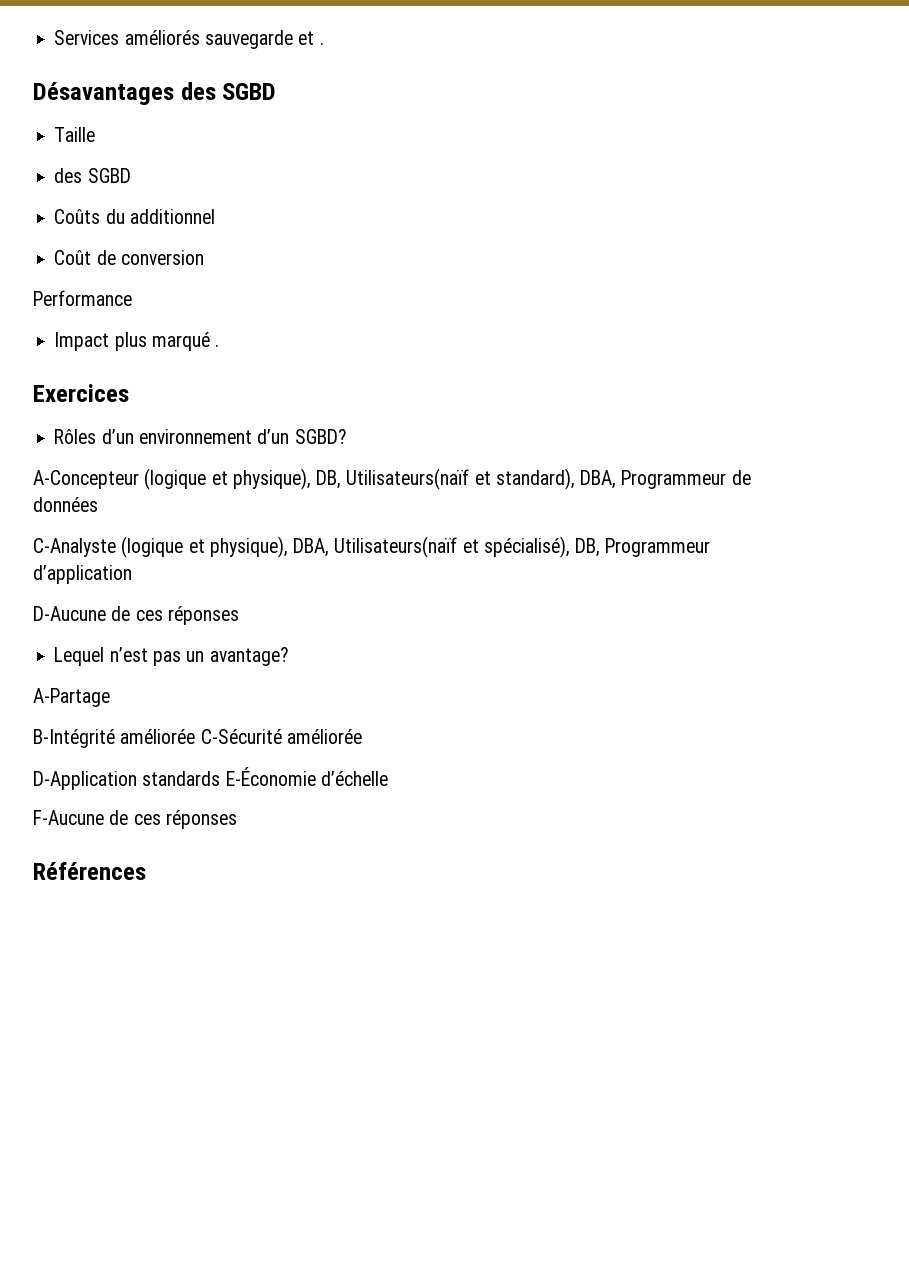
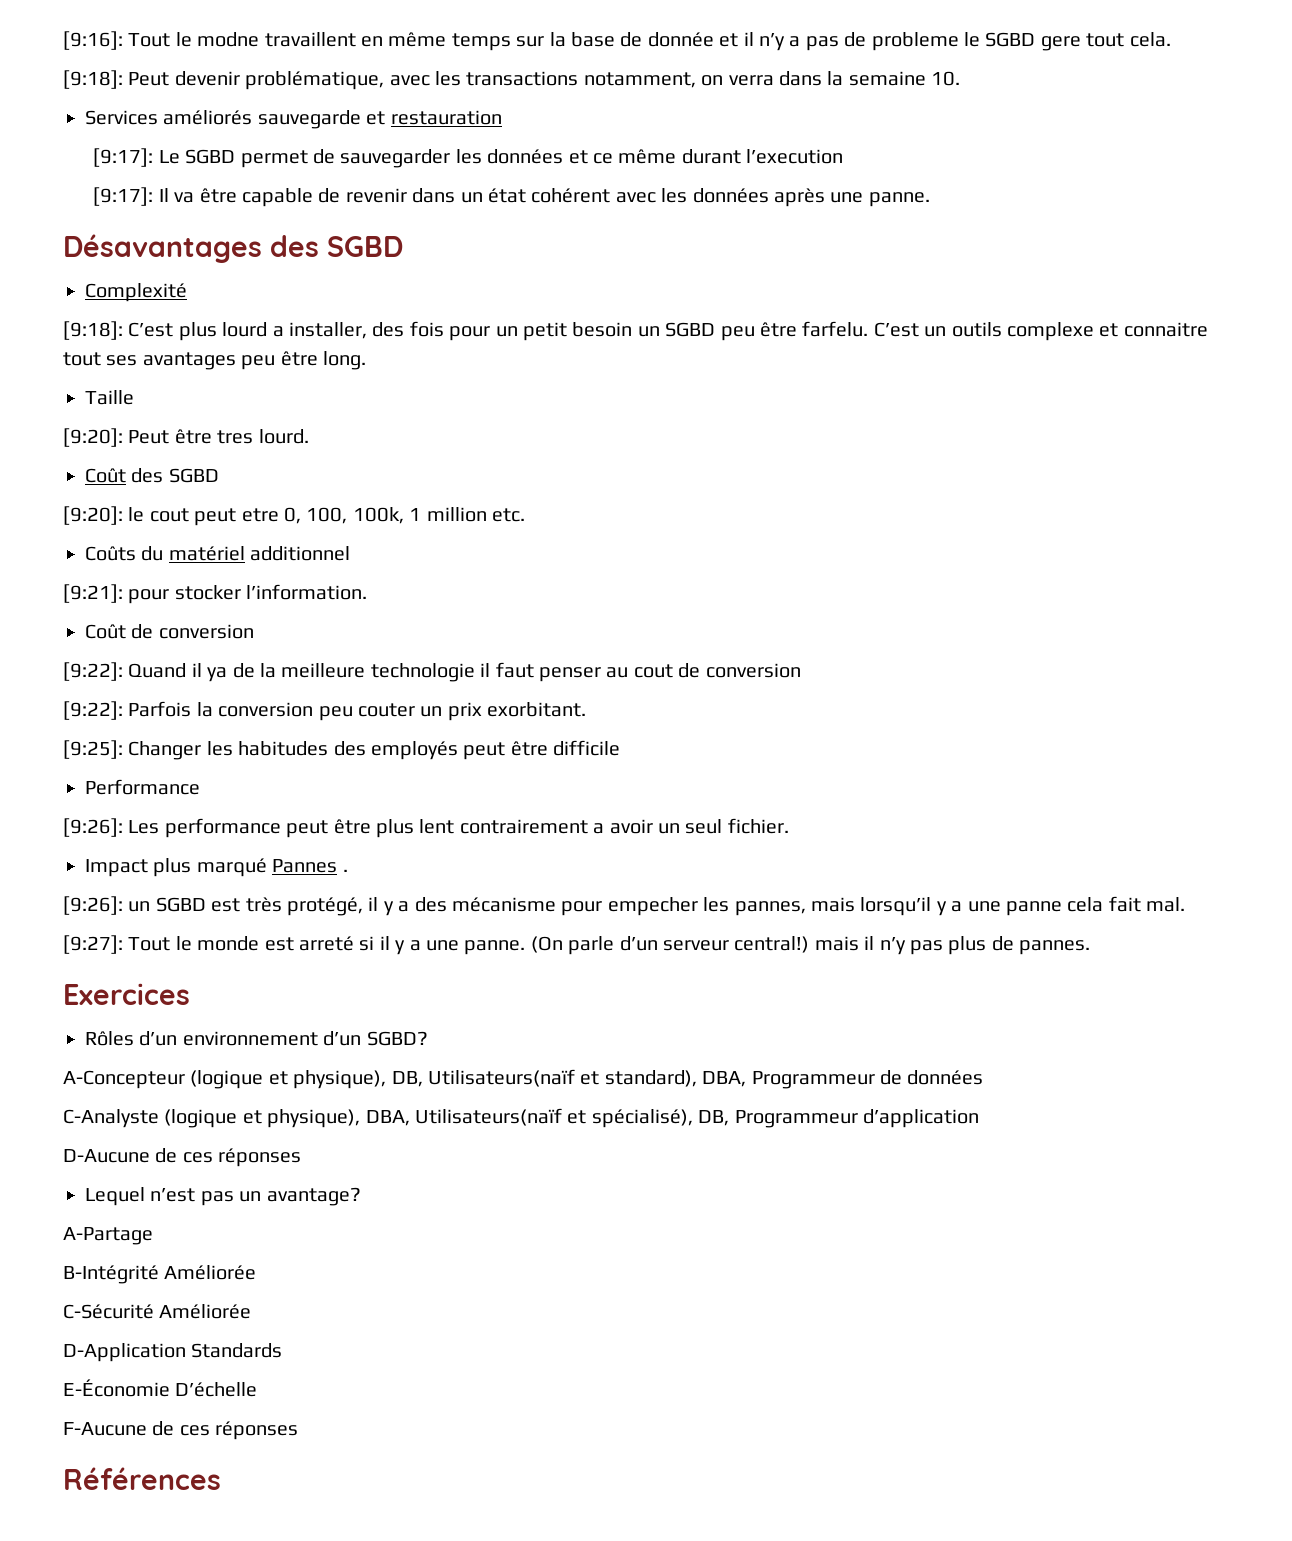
- Services améliorés sauvegarde et .
+ [9:16]: Tout le modne travaillent en même temps sur la base de donnée et il n’y a pas de probleme le SGBD gere tout cela.
+ [9:18]: Peut devenir problématique, avec les transactions notamment, on verra dans la semaine 10.
+ Services améliorés sauvegarde et restauration
+ [9:17]: Le SGBD permet de sauvegarder les données et ce même durant l’execution
+ [9:17]: Il va être capable de revenir dans un état cohérent avec les données après une panne.
  Désavantages des SGBD
+ Complexité
+ [9:18]: C’est plus lourd a installer, des fois pour un petit besoin un SGBD peu être farfelu. C’est un outils complexe et connaitre tout ses avantages peu être long.
  Taille
- des SGBD
+ [9:20]: Peut être tres lourd.
+ Coût des SGBD
+ [9:20]: le cout peut etre 0, 100, 100k, 1 million etc.
- Coûts du additionnel
+ Coûts du matériel additionnel
+ [9:21]: pour stocker l’information.
+ [9:22]: Quand il ya de la meilleure technologie il faut penser au cout de conversion
+ [9:22]: Parfois la conversion peu couter un prix exorbitant.
+ [9:25]: Changer les habitudes des employés peut être difficile
  Performance
+ [9:26]: Les performance peut être plus lent contrairement a avoir un seul fichier.
- Impact plus marqué .
+ Impact plus marqué Pannes .
+ [9:26]: un SGBD est très protégé, il y a des mécanisme pour empecher les pannes, mais lorsqu’il y a une panne cela fait mal.
+ [9:27]: Tout le monde est arreté si il y a une panne. (On parle d’un serveur central!) mais il n’y pas plus de pannes.
- B-Intégrité améliorée C-Sécurité améliorée
- D-Application standards E-Économie d’échelle
+ B-Intégrité Améliorée
+ C-Sécurité Améliorée
+ D-Application Standards
+ E-Économie D’échelle

